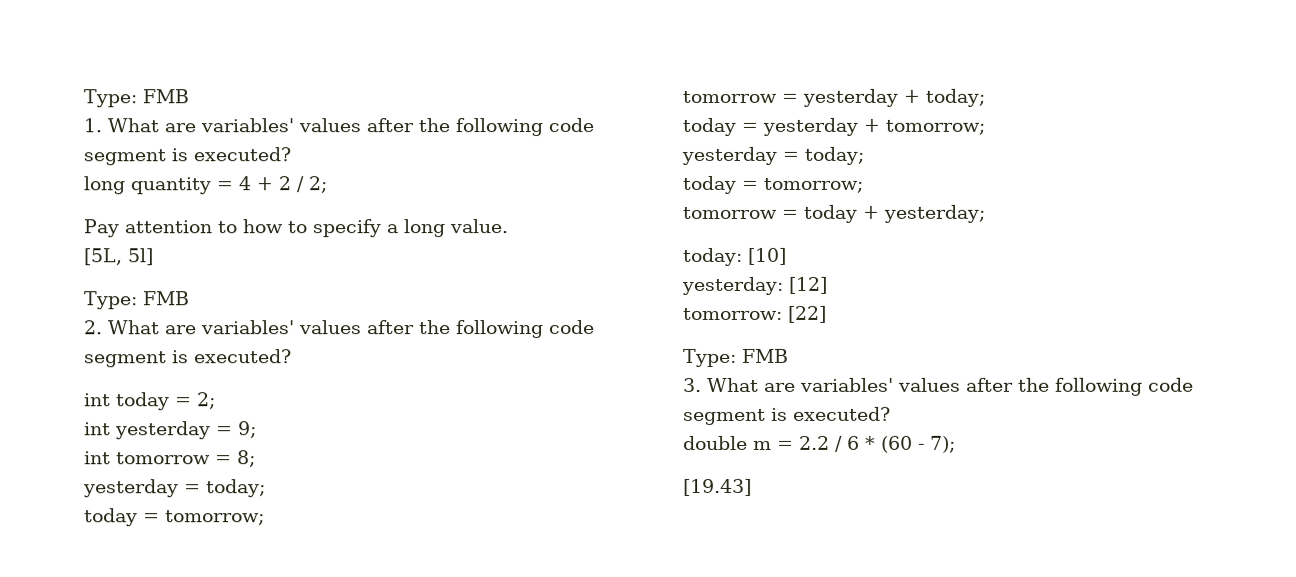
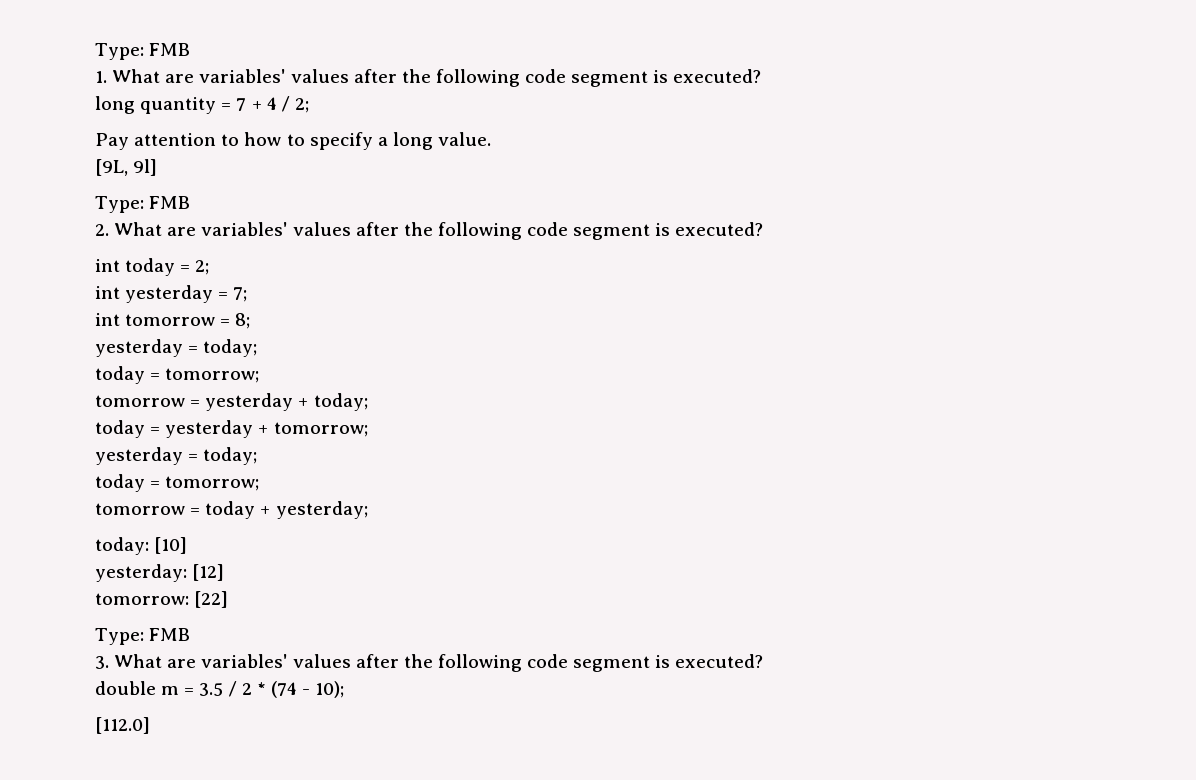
- long quantity = 4 + 2 / 2;
+ long quantity = 7 + 4 / 2;
- [5L, 5l]
+ [9L, 9l]
- int yesterday = 9;
+ int yesterday = 7;
- double m = 2.2 / 6 * (60 - 7);
- [19.43]
+ double m = 3.5 / 2 * (74 - 10);
+ [112.0]

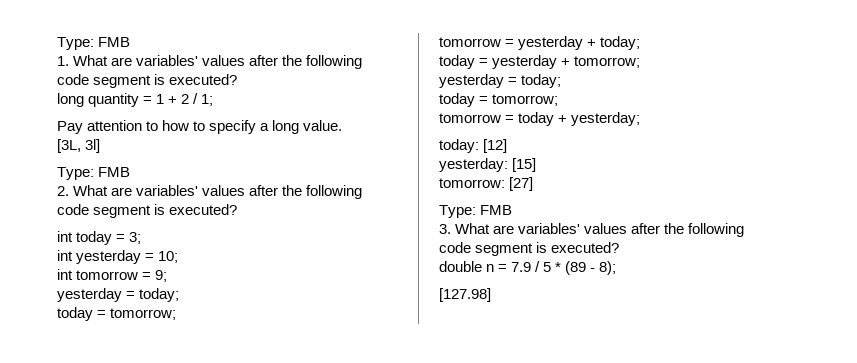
- long quantity = 7 + 4 / 2;
+ long quantity = 1 + 2 / 1;
- [9L, 9l]
+ [3L, 3l]
- int today = 2;
+ int today = 3;
- int yesterday = 7;
+ int yesterday = 10;
- int tomorrow = 8;
+ int tomorrow = 9;
- today: [10]
+ today: [12]
- yesterday: [12]
+ yesterday: [15]
- tomorrow: [22]
+ tomorrow: [27]
- double m = 3.5 / 2 * (74 - 10);
- [112.0]
+ double n = 7.9 / 5 * (89 - 8);
+ [127.98]

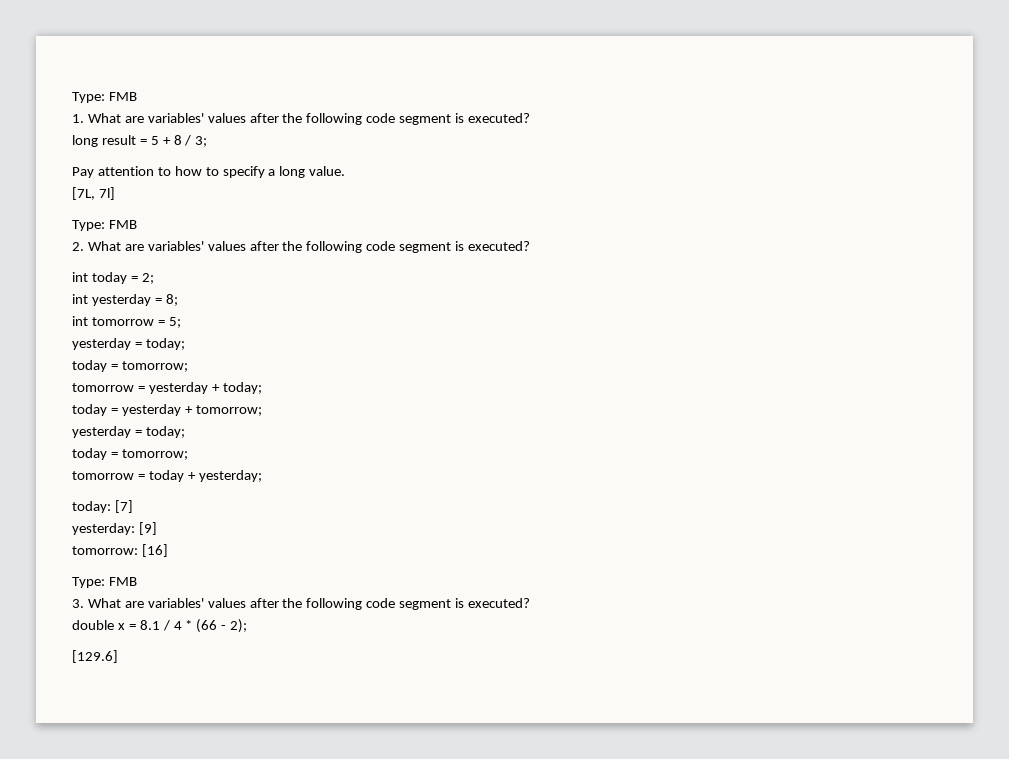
- long quantity = 1 + 2 / 1;
+ long result = 5 + 8 / 3;
- [3L, 3l]
+ [7L, 7l]
- int today = 3;
+ int today = 2;
- int yesterday = 10;
+ int yesterday = 8;
- int tomorrow = 9;
+ int tomorrow = 5;
- today: [12]
+ today: [7]
- yesterday: [15]
+ yesterday: [9]
- tomorrow: [27]
+ tomorrow: [16]
- double n = 7.9 / 5 * (89 - 8);
- [127.98]
+ double x = 8.1 / 4 * (66 - 2);
+ [129.6]

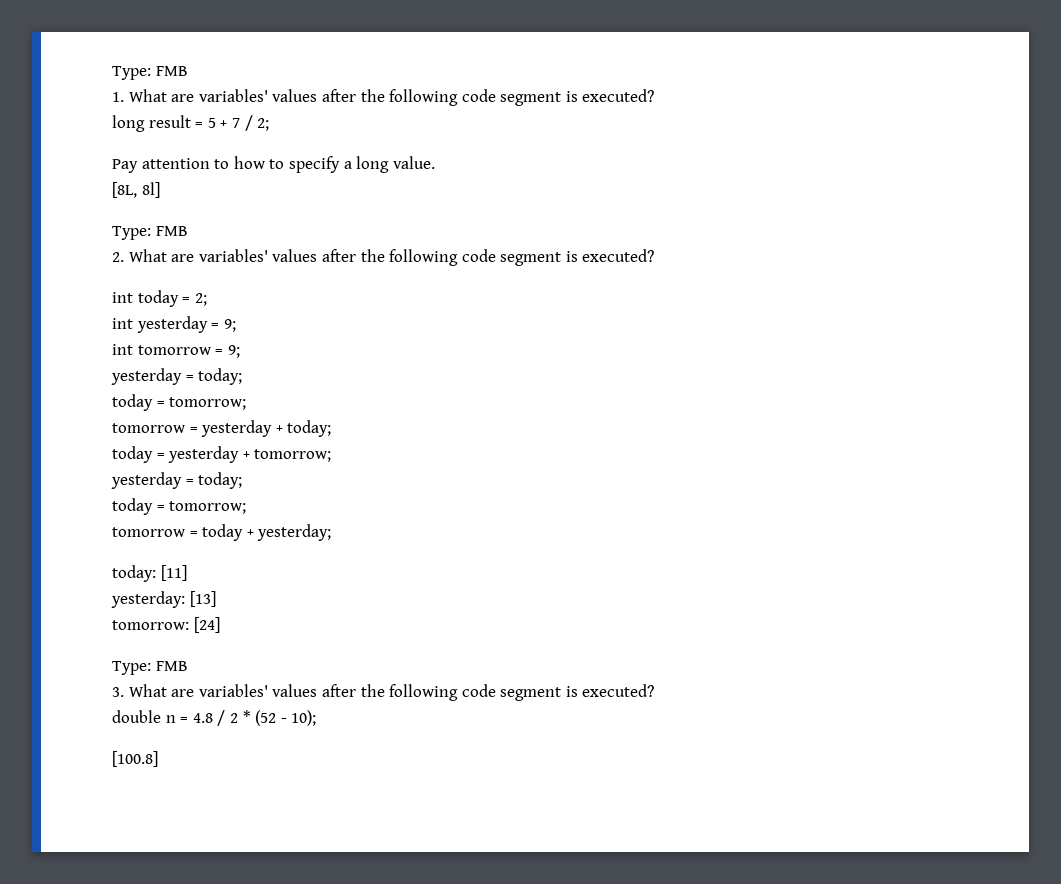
- long result = 5 + 8 / 3;
+ long result = 5 + 7 / 2;
- [7L, 7l]
+ [8L, 8l]
- int yesterday = 8;
+ int yesterday = 9;
- int tomorrow = 5;
+ int tomorrow = 9;
- today: [7]
+ today: [11]
- yesterday: [9]
+ yesterday: [13]
- tomorrow: [16]
+ tomorrow: [24]
- double x = 8.1 / 4 * (66 - 2);
- [129.6]
+ double n = 4.8 / 2 * (52 - 10);
+ [100.8]

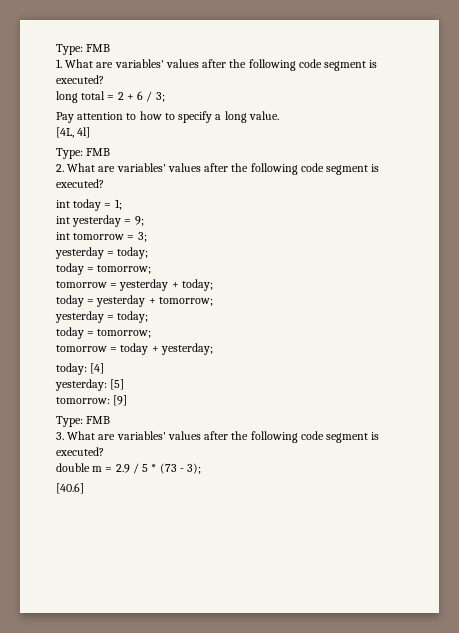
- long result = 5 + 7 / 2;
+ long total = 2 + 6 / 3;
- [8L, 8l]
+ [4L, 4l]
- int today = 2;
+ int today = 1;
- int tomorrow = 9;
+ int tomorrow = 3;
- today: [11]
+ today: [4]
- yesterday: [13]
+ yesterday: [5]
- tomorrow: [24]
+ tomorrow: [9]
- double n = 4.8 / 2 * (52 - 10);
- [100.8]
+ double m = 2.9 / 5 * (73 - 3);
+ [40.6]

